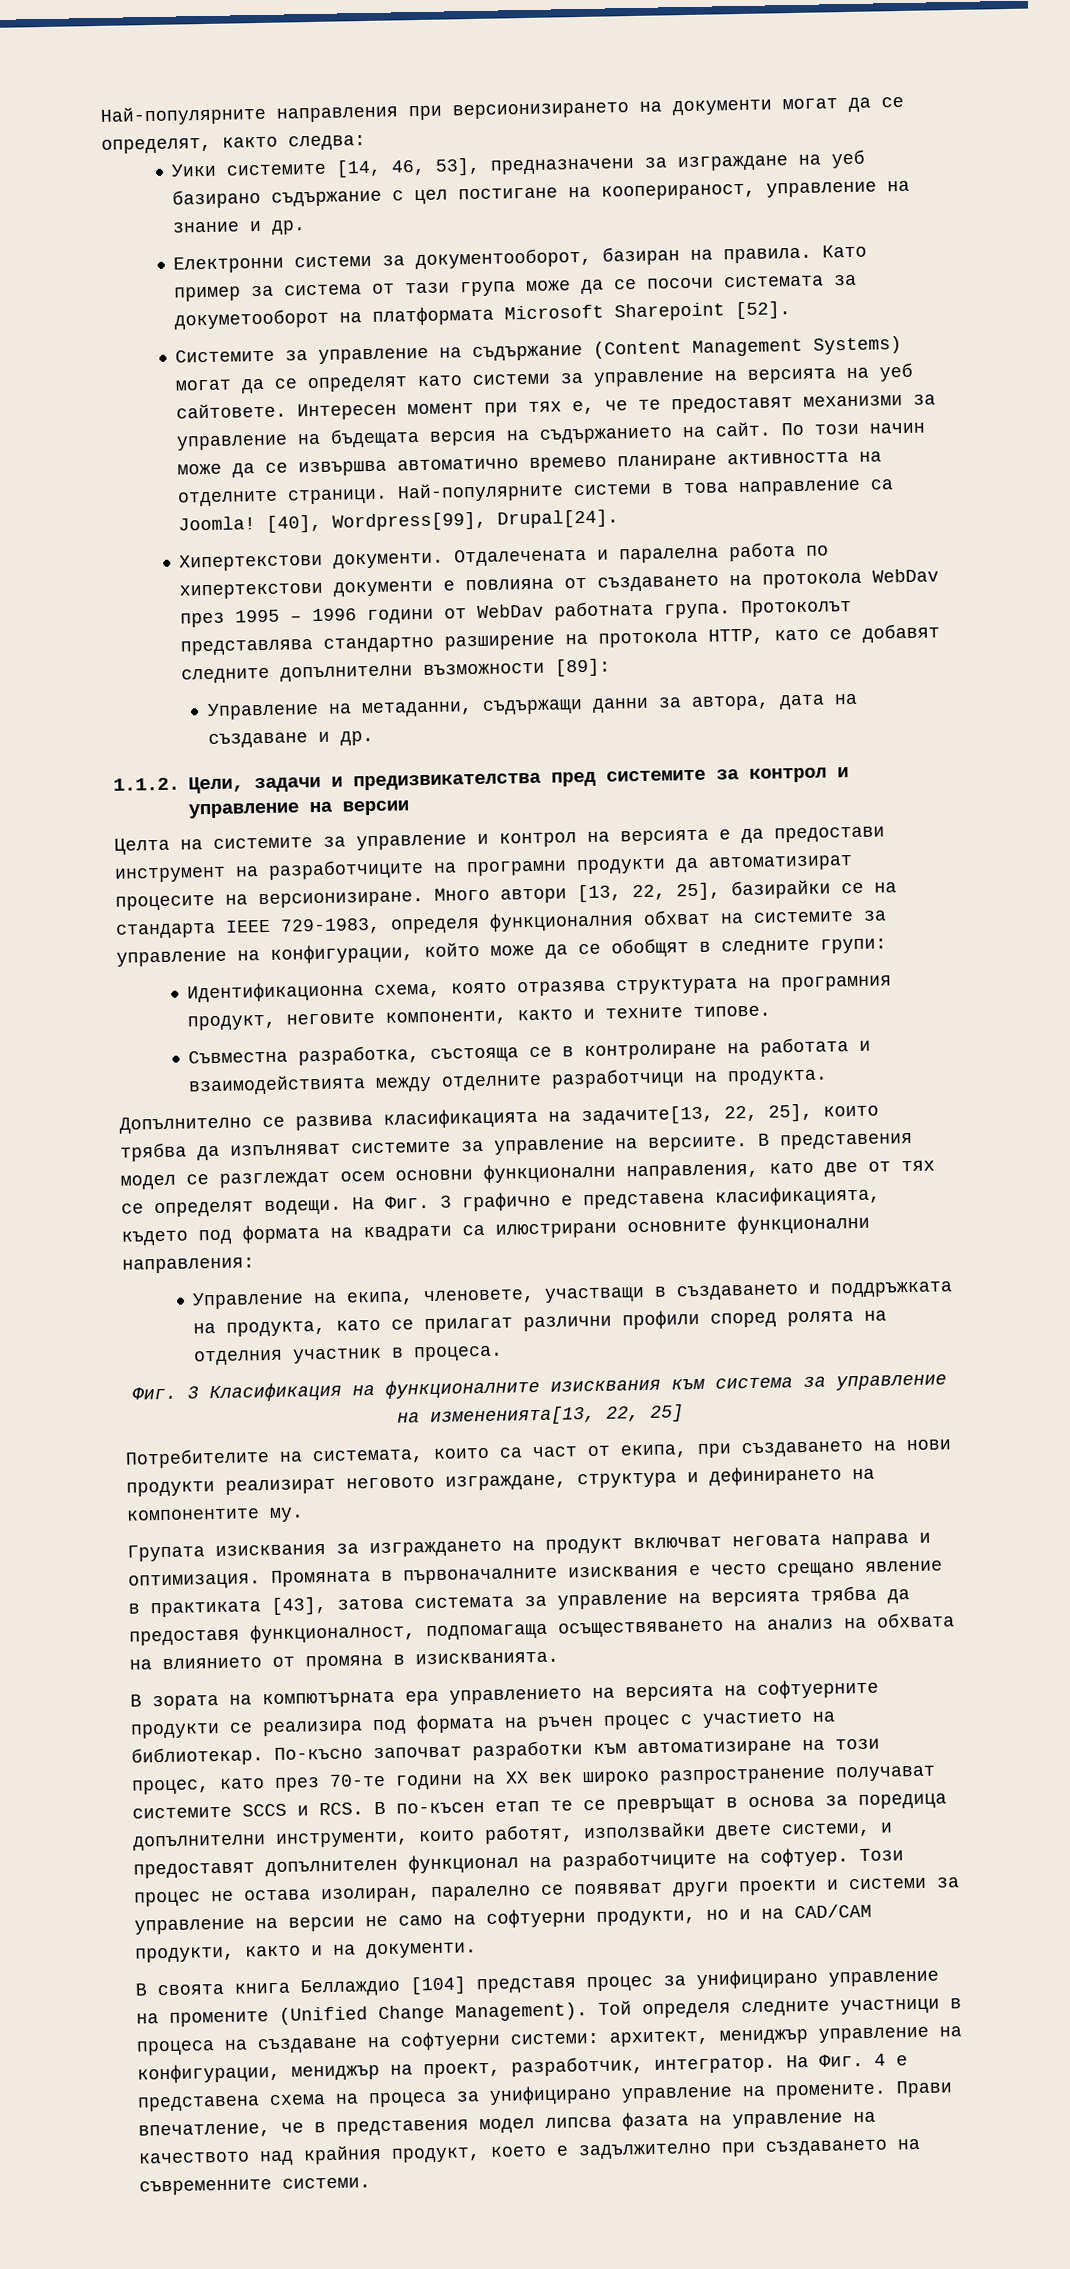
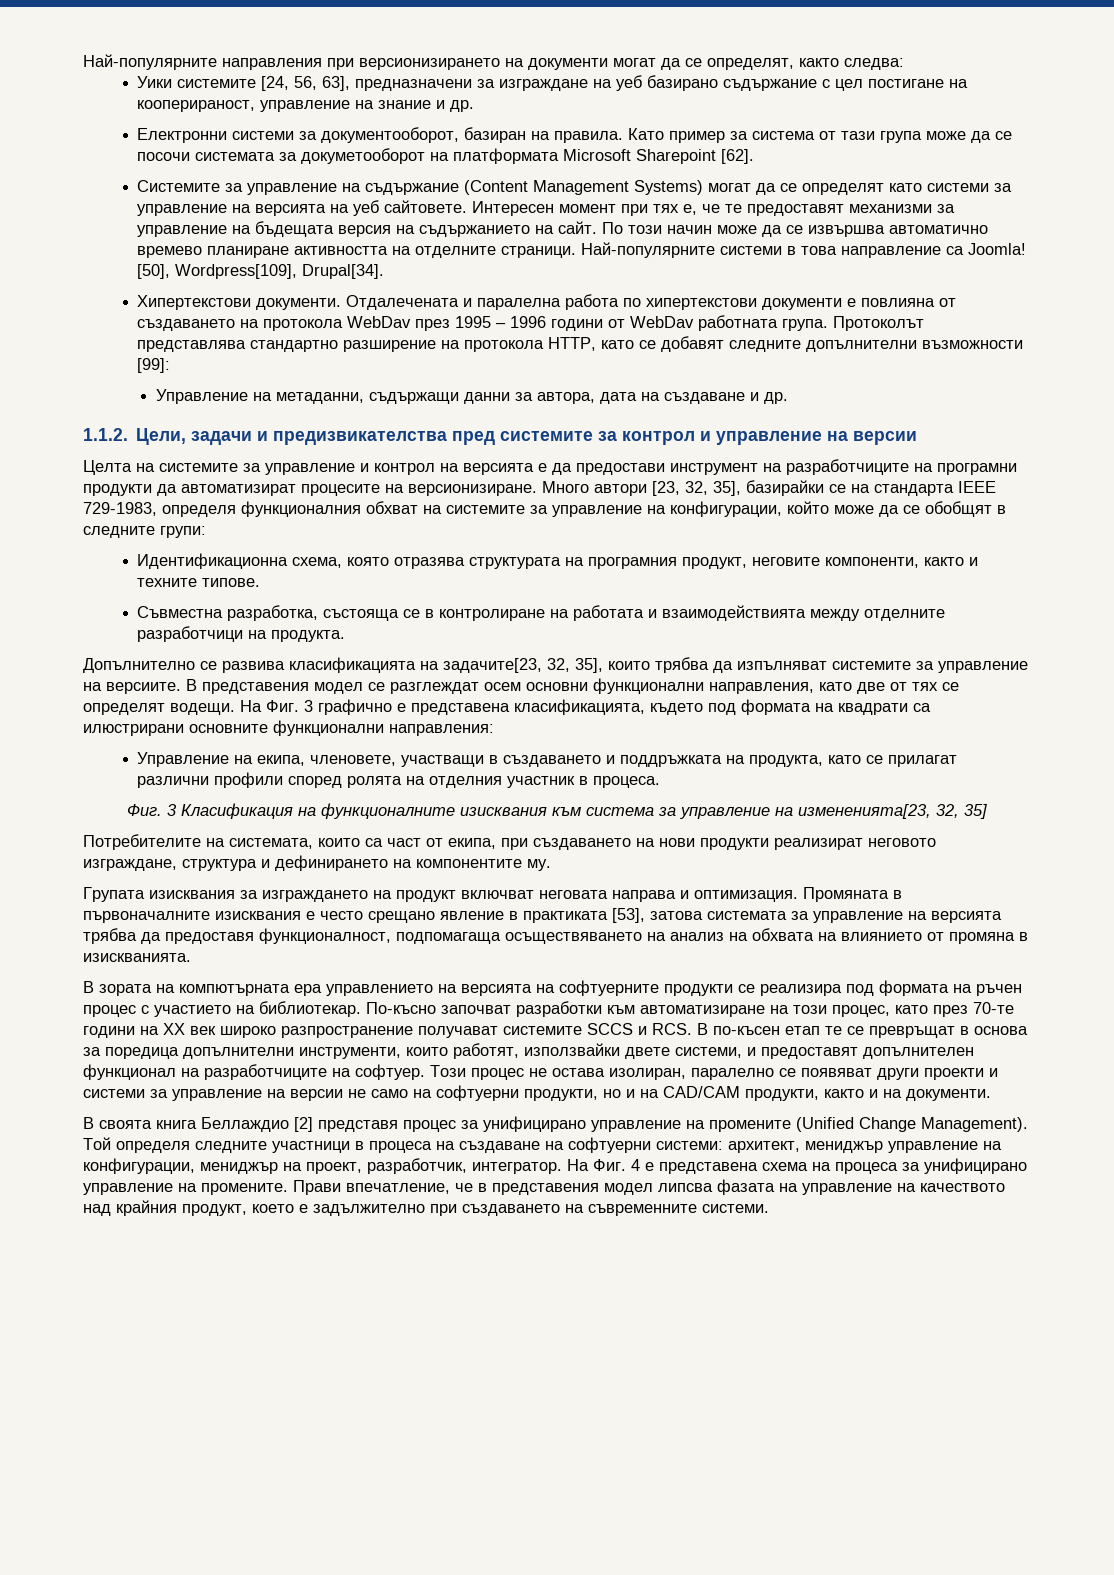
- Уики системите [14, 46, 53], предназначени за изграждане на уеб базирано съдържание с цел постигане на кооперираност, управление на знание и др.
+ Уики системите [24, 56, 63], предназначени за изграждане на уеб базирано съдържание с цел постигане на кооперираност, управление на знание и др.
- Като пример за система от тази група може да се посочи системата за докуметооборот на платформата Microsoft Sharepoint [52].
+ Като пример за система от тази група може да се посочи системата за докуметооборот на платформата Microsoft Sharepoint [62].
- [40], Wordpress[99], Drupal[24].
+ [50], Wordpress[109], Drupal[34].
- Протоколът представлява стандартно разширение на протокола HTTP, като се добавят следните допълнителни възможности [89]:
+ Протоколът представлява стандартно разширение на протокола HTTP, като се добавят следните допълнителни възможности [99]:
- Много автори [13, 22, 25], базирайки се на стандарта IEEE 729-1983, определя функционалния обхват на системите за управление на конфигурации, който може да се обобщят в следните групи:
+ Много автори [23, 32, 35], базирайки се на стандарта IEEE 729-1983, определя функционалния обхват на системите за управление на конфигурации, който може да се обобщят в следните групи:
- Допълнително се развива класификацията на задачите[13, 22, 25], които трябва да изпълняват системите за управление на версиите.
+ Допълнително се развива класификацията на задачите[23, 32, 35], които трябва да изпълняват системите за управление на версиите.
- Фиг. 3 Класификация на функционалните изисквания към система за управление на измененията[13, 22, 25]
+ Фиг. 3 Класификация на функционалните изисквания към система за управление на измененията[23, 32, 35]
- Промяната в първоначалните изисквания е често срещано явление в практиката [43], затова системата за управление на версията трябва да предоставя функционалност, подпомагаща осъществяването на анализ на обхвата на влиянието от промяна в изискванията.
+ Промяната в първоначалните изисквания е често срещано явление в практиката [53], затова системата за управление на версията трябва да предоставя функционалност, подпомагаща осъществяването на анализ на обхвата на влиянието от промяна в изискванията.
- В своята книга Беллаждио [104] представя процес за унифицирано управление на промените (Unified Change Management).
+ В своята книга Беллаждио [2] представя процес за унифицирано управление на промените (Unified Change Management).

